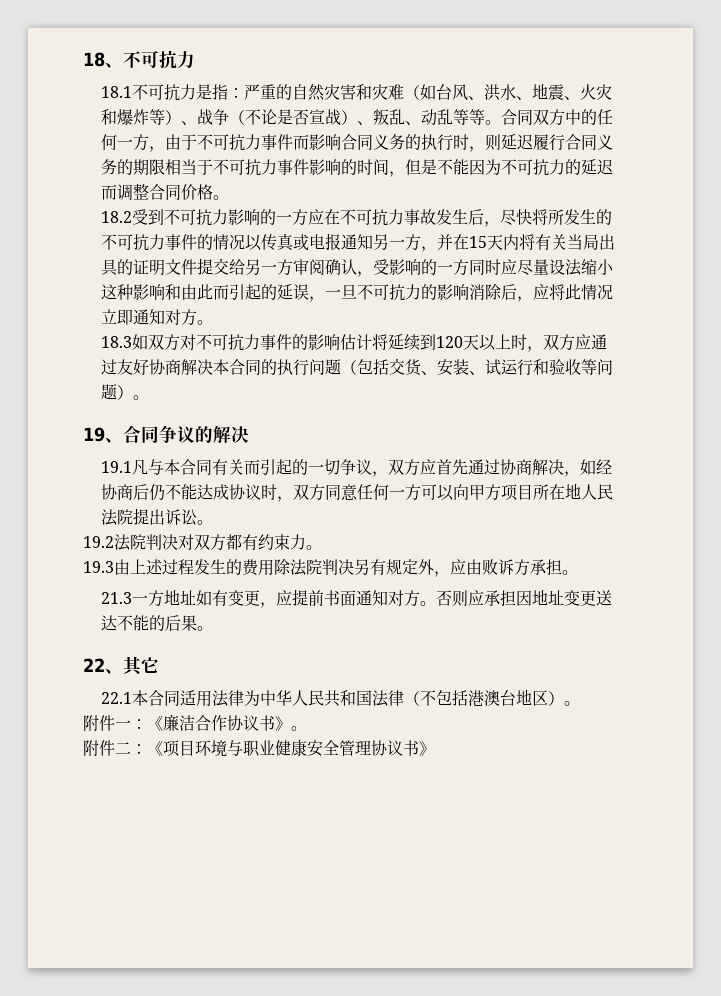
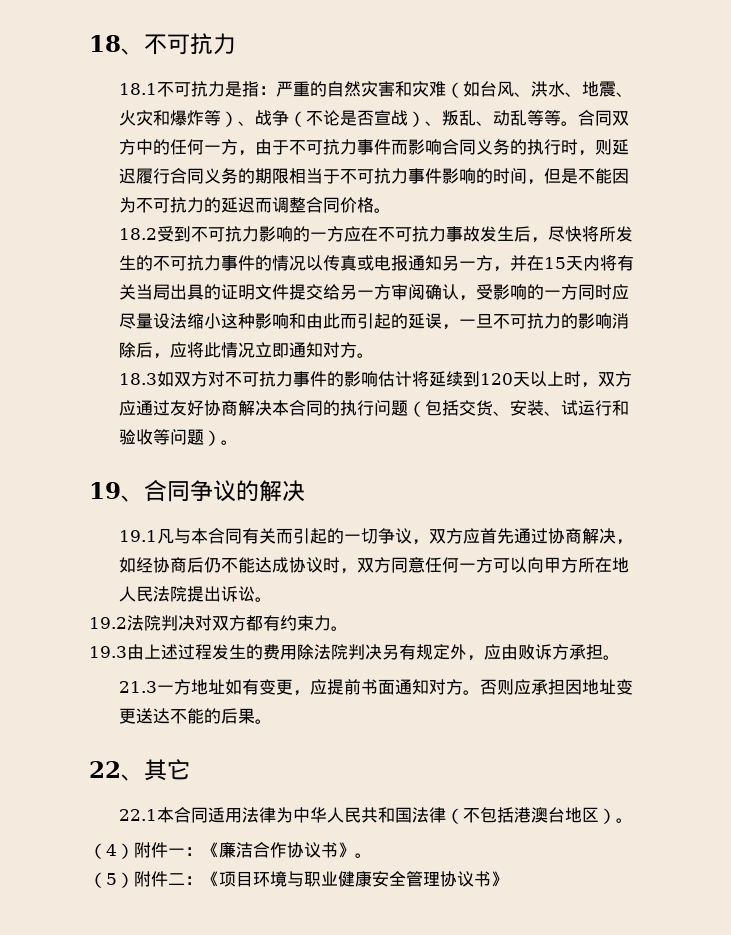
- 19.1凡与本合同有关而引起的一切争议，双方应首先通过协商解决，如经协商后仍不能达成协议时，双方同意任何一方可以向甲方项目所在地人民法院提出诉讼。
+ 19.1凡与本合同有关而引起的一切争议，双方应首先通过协商解决，如经协商后仍不能达成协议时，双方同意任何一方可以向甲方所在地人民法院提出诉讼。
- 附件一：《廉洁合作协议书》。
+ （4）附件一：《廉洁合作协议书》。
- 附件二：《项目环境与职业健康安全管理协议书》
+ （5）附件二：《项目环境与职业健康安全管理协议书》

